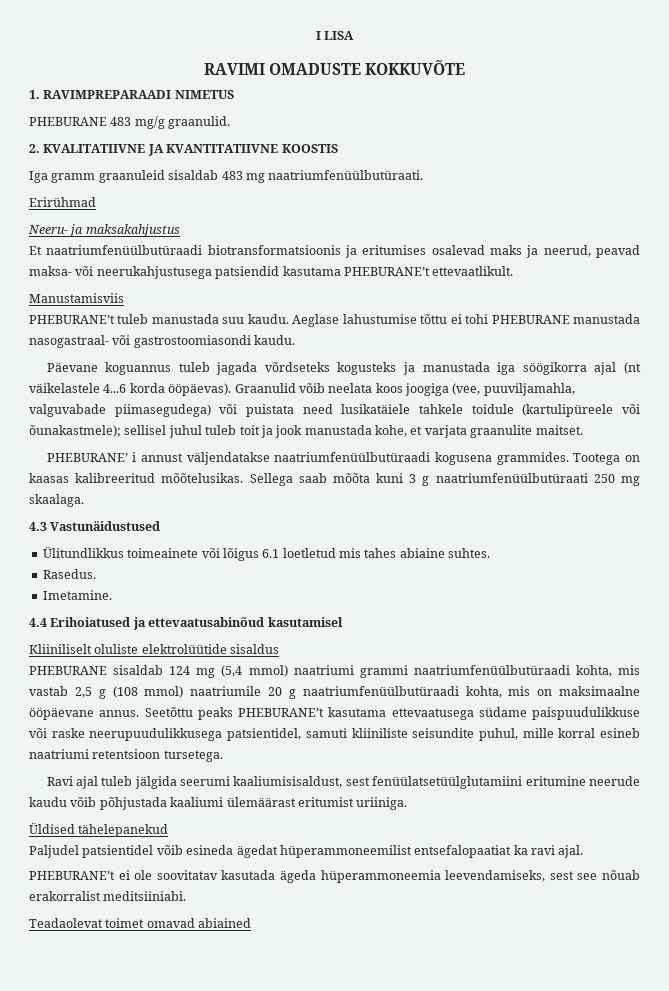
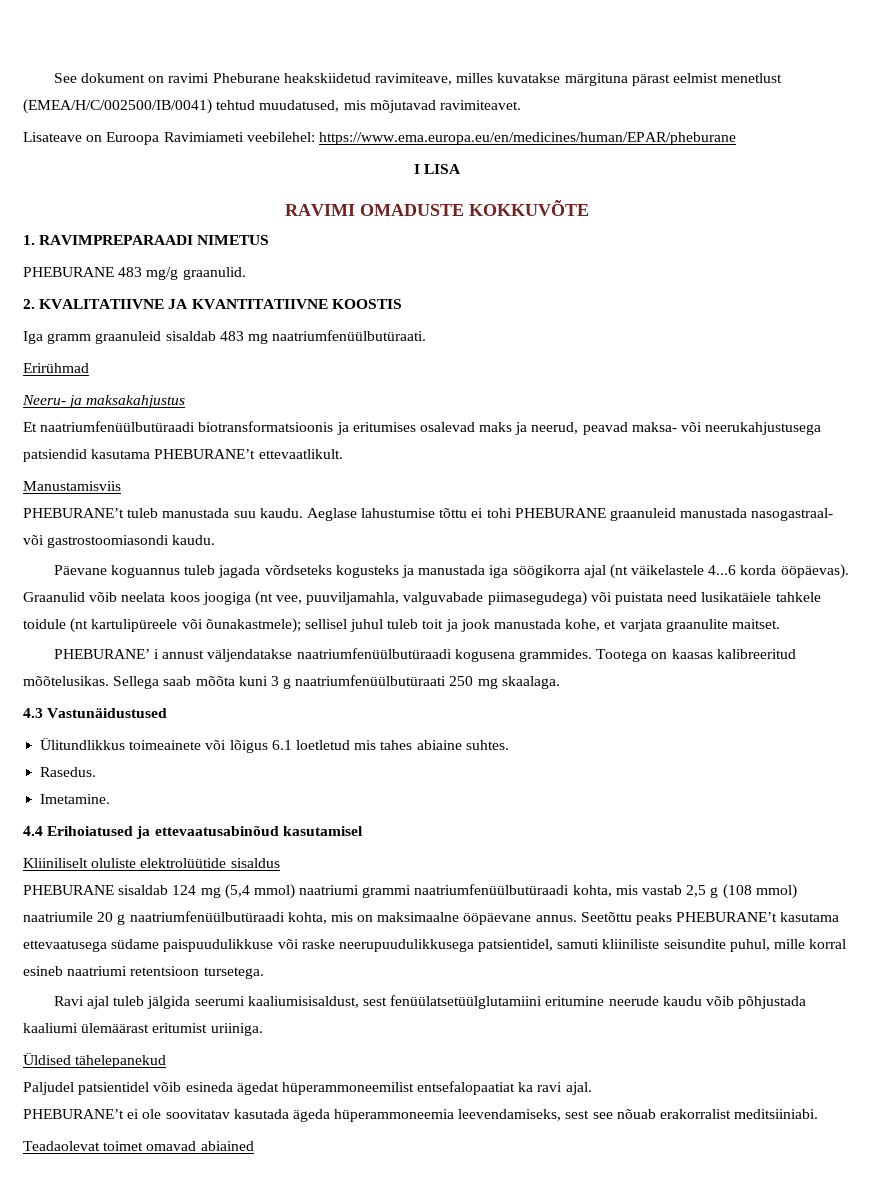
+ See dokument on ravimi Pheburane heakskiidetud ravimiteave, milles kuvatakse märgituna pärast eelmist menetlust (EMEA/H/C/002500/IB/0041) tehtud muudatused, mis mõjutavad ravimiteavet.
+ Lisateave on Euroopa Ravimiameti veebilehel: https://www.ema.europa.eu/en/medicines/human/EPAR/pheburane
- Aeglase lahustumise tõttu ei tohi PHEBURANE manustada nasogastraal- või gastrostoomiasondi kaudu.
+ Aeglase lahustumise tõttu ei tohi PHEBURANE graanuleid manustada nasogastraal- või gastrostoomiasondi kaudu.
- Graanulid võib neelata koos joogiga (vee, puuviljamahla, valguvabade piimasegudega) või puistata need lusikatäiele tahkele toidule (kartulipüreele või õunakastmele); sellisel juhul tuleb toit ja jook manustada kohe, et varjata graanulite maitset.
+ Graanulid võib neelata koos joogiga (nt vee, puuviljamahla, valguvabade piimasegudega) või puistata need lusikatäiele tahkele toidule (nt kartulipüreele või õunakastmele); sellisel juhul tuleb toit ja jook manustada kohe, et varjata graanulite maitset.

